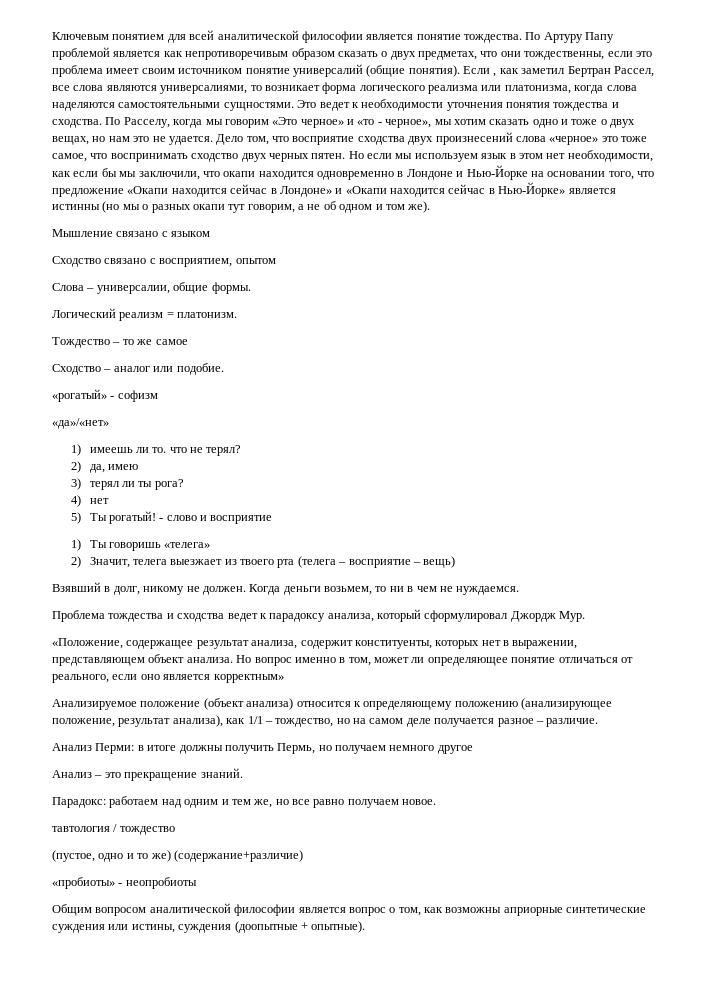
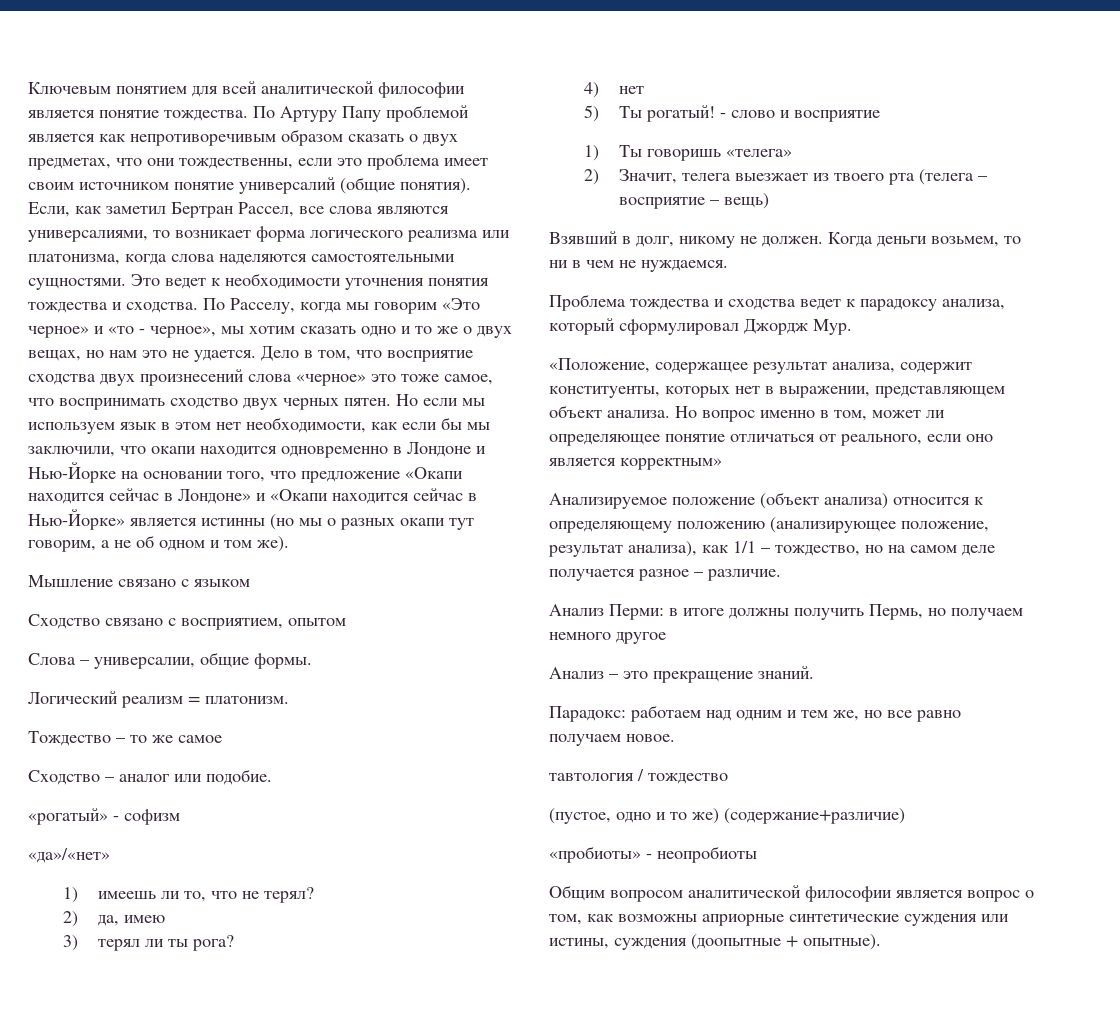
- Если , как заметил Бертран Рассел, все слова являются универсалиями, то возникает форма логического реализма или платонизма, когда слова наделяются самостоятельными сущностями.
+ Если, как заметил Бертран Рассел, все слова являются универсалиями, то возникает форма логического реализма или платонизма, когда слова наделяются самостоятельными сущностями.
- По Расселу, когда мы говорим «Это черное» и «то - черное», мы хотим сказать одно и тоже о двух вещах, но нам это не удается.
+ По Расселу, когда мы говорим «Это черное» и «то - черное», мы хотим сказать одно и то же о двух вещах, но нам это не удается.
- Дело том, что восприятие сходства двух произнесений слова «черное» это тоже самое, что воспринимать сходство двух черных пятен.
+ Дело в том, что восприятие сходства двух произнесений слова «черное» это тоже самое, что воспринимать сходство двух черных пятен.
- 1) имеешь ли то. что не терял?
+ 1) имеешь ли то, что не терял?

